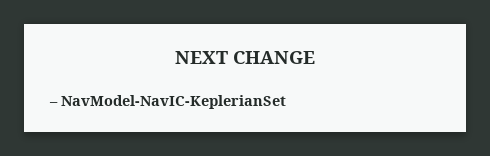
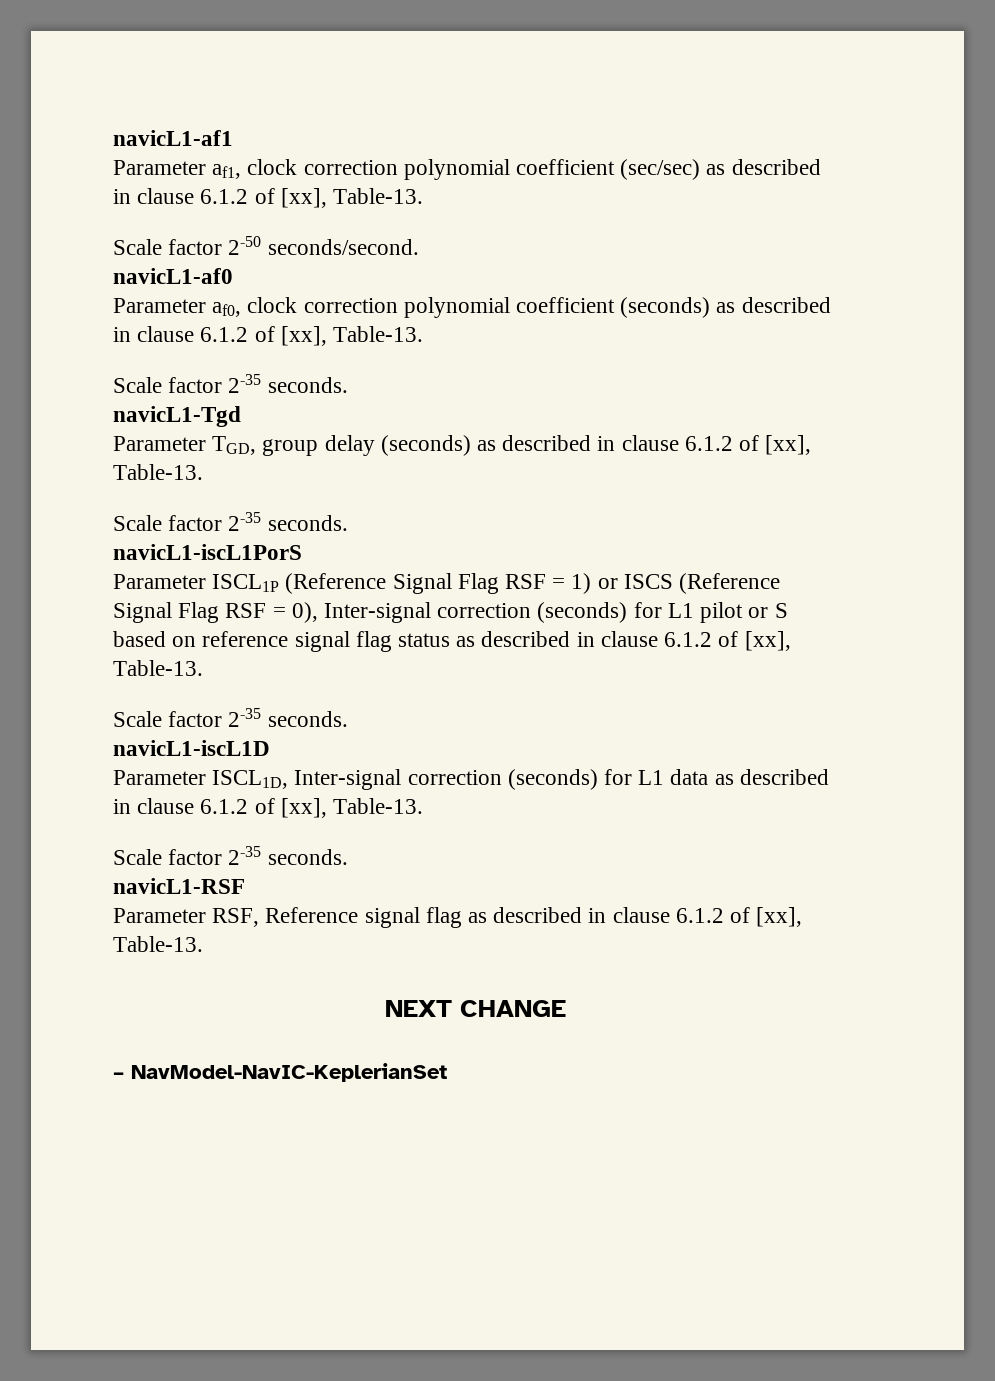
+ navicL1-af1
+ Parameter af1, clock correction polynomial coefficient (sec/sec) as described in clause 6.1.2 of [xx], Table-13.
+ Scale factor 2-50 seconds/second.
+ navicL1-af0
+ Parameter af0, clock correction polynomial coefficient (seconds) as described in clause 6.1.2 of [xx], Table-13.
+ Scale factor 2-35 seconds.
+ navicL1-Tgd
+ Parameter TGD, group delay (seconds) as described in clause 6.1.2 of [xx], Table-13.
+ Scale factor 2-35 seconds.
+ navicL1-iscL1PorS
+ Parameter ISCL1P (Reference Signal Flag RSF = 1) or ISCS (Reference Signal Flag RSF = 0), Inter-signal correction (seconds) for L1 pilot or S based on reference signal flag status as described in clause 6.1.2 of [xx], Table-13.
+ Scale factor 2-35 seconds.
+ navicL1-iscL1D
+ Parameter ISCL1D, Inter-signal correction (seconds) for L1 data as described in clause 6.1.2 of [xx], Table-13.
+ Scale factor 2-35 seconds.
+ navicL1-RSF
+ Parameter RSF, Reference signal flag as described in clause 6.1.2 of [xx], Table-13.

